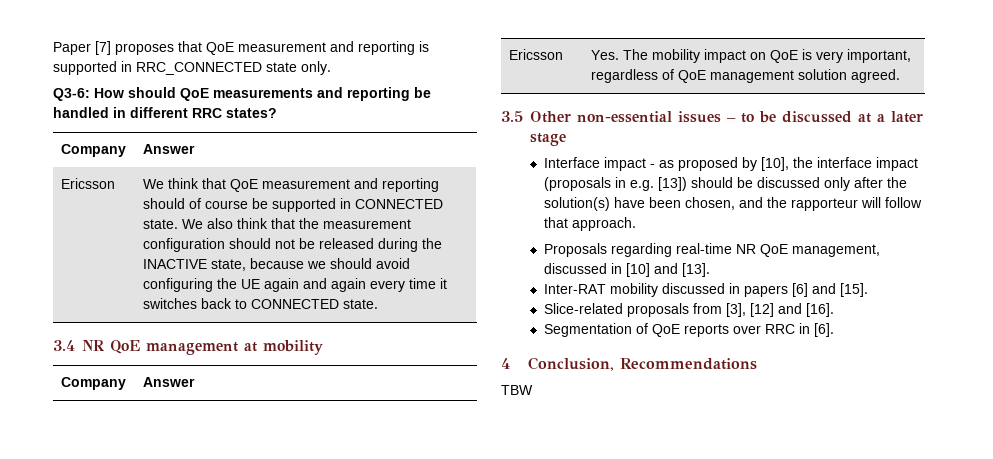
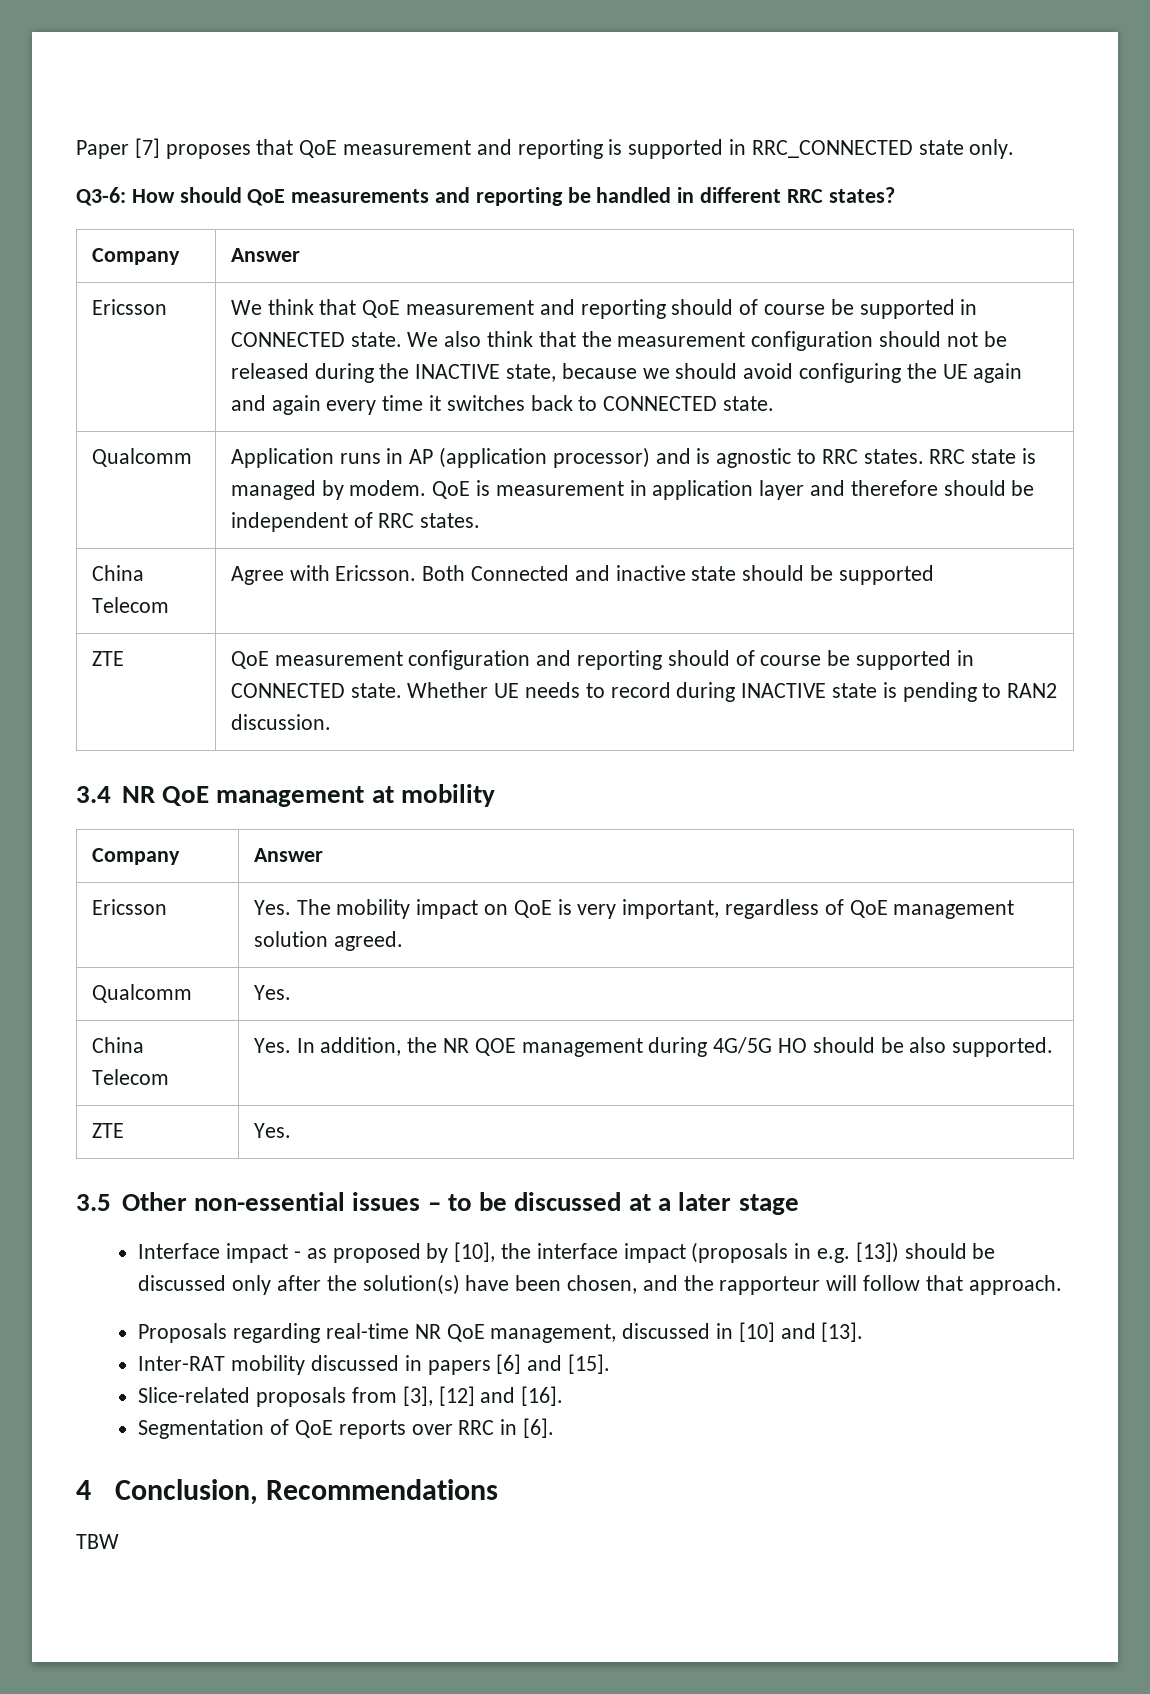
+ Qualcomm | Application runs in AP (application processor) and is agnostic to RRC states. RRC state is managed by modem. QoE is measurement in application layer and therefore should be independent of RRC states.
+ China Telecom | Agree with Ericsson. Both Connected and inactive state should be supported
+ ZTE | QoE measurement configuration and reporting should of course be supported in CONNECTED state. Whether UE needs to record during INACTIVE state is pending to RAN2 discussion.
+ Qualcomm | Yes.
+ China Telecom | Yes. In addition, the NR QOE management during 4G/5G HO should be also supported.
+ ZTE | Yes.

